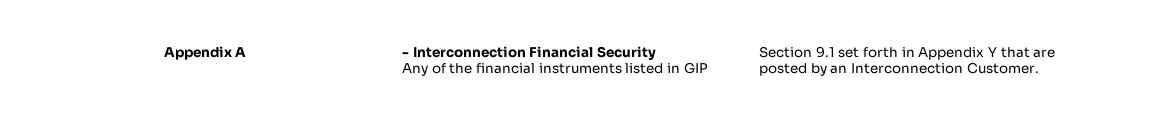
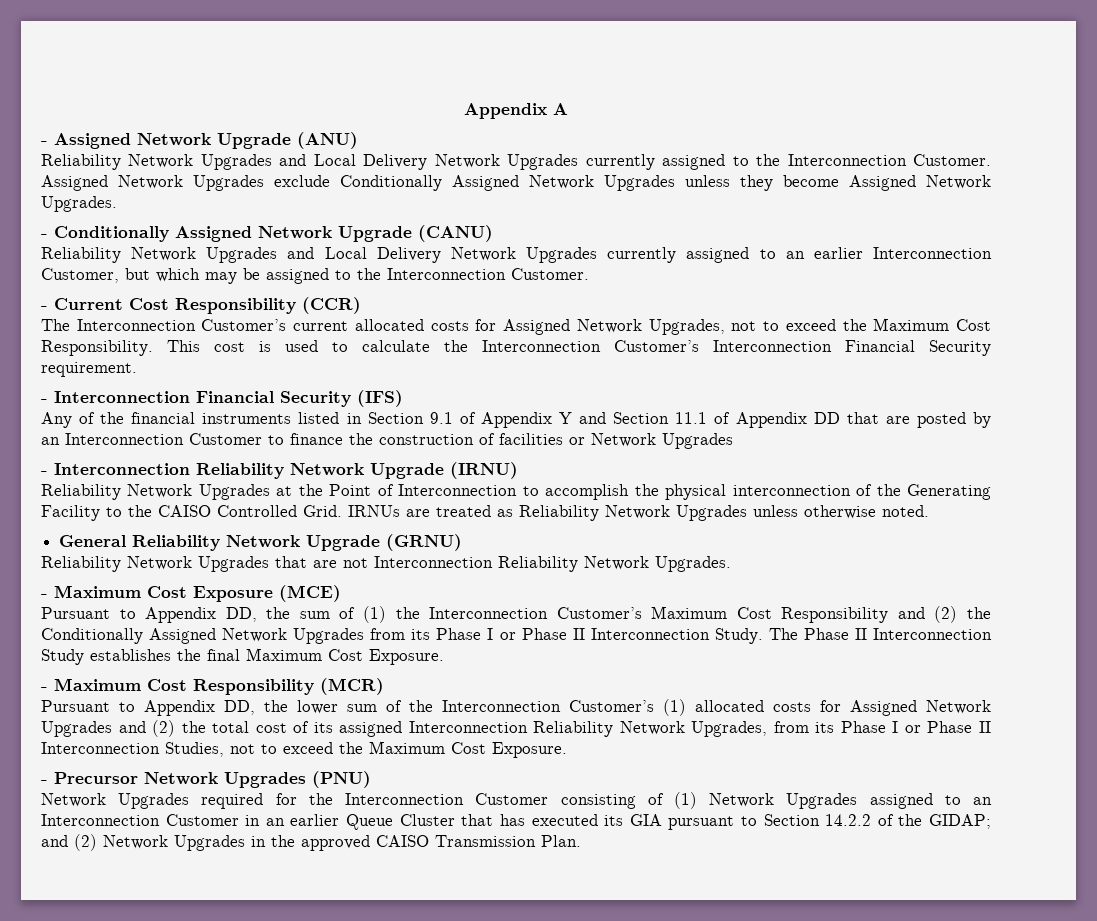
+ - Assigned Network Upgrade (ANU)
+ Reliability Network Upgrades and Local Delivery Network Upgrades currently assigned to the Interconnection Customer. Assigned Network Upgrades exclude Conditionally Assigned Network Upgrades unless they become Assigned Network Upgrades.
+ - Conditionally Assigned Network Upgrade (CANU)
+ Reliability Network Upgrades and Local Delivery Network Upgrades currently assigned to an earlier Interconnection Customer, but which may be assigned to the Interconnection Customer.
+ - Current Cost Responsibility (CCR)
+ The Interconnection Customer’s current allocated costs for Assigned Network Upgrades, not to exceed the Maximum Cost Responsibility. This cost is used to calculate the Interconnection Customer’s Interconnection Financial Security requirement.
- - Interconnection Financial Security
+ - Interconnection Financial Security (IFS)
- Any of the financial instruments listed in GIP Section 9.1 set forth in Appendix Y that are posted by an Interconnection Customer.
+ Any of the financial instruments listed in Section 9.1 of Appendix Y and Section 11.1 of Appendix DD that are posted by an Interconnection Customer to finance the construction of facilities or Network Upgrades
+ - Interconnection Reliability Network Upgrade (IRNU)
+ Reliability Network Upgrades at the Point of Interconnection to accomplish the physical interconnection of the Generating Facility to the CAISO Controlled Grid. IRNUs are treated as Reliability Network Upgrades unless otherwise noted.
+ General Reliability Network Upgrade (GRNU)
+ Reliability Network Upgrades that are not Interconnection Reliability Network Upgrades.
+ - Maximum Cost Exposure (MCE)
+ Pursuant to Appendix DD, the sum of (1) the Interconnection Customer’s Maximum Cost Responsibility and (2) the Conditionally Assigned Network Upgrades from its Phase I or Phase II Interconnection Study. The Phase II Interconnection Study establishes the final Maximum Cost Exposure.
+ - Maximum Cost Responsibility (MCR)
+ Pursuant to Appendix DD, the lower sum of the Interconnection Customer’s (1) allocated costs for Assigned Network Upgrades and (2) the total cost of its assigned Interconnection Reliability Network Upgrades, from its Phase I or Phase II Interconnection Studies, not to exceed the Maximum Cost Exposure.
+ - Precursor Network Upgrades (PNU)
+ Network Upgrades required for the Interconnection Customer consisting of (1) Network Upgrades assigned to an Interconnection Customer in an earlier Queue Cluster that has executed its GIA pursuant to Section 14.2.2 of the GIDAP; and (2) Network Upgrades in the approved CAISO Transmission Plan.

